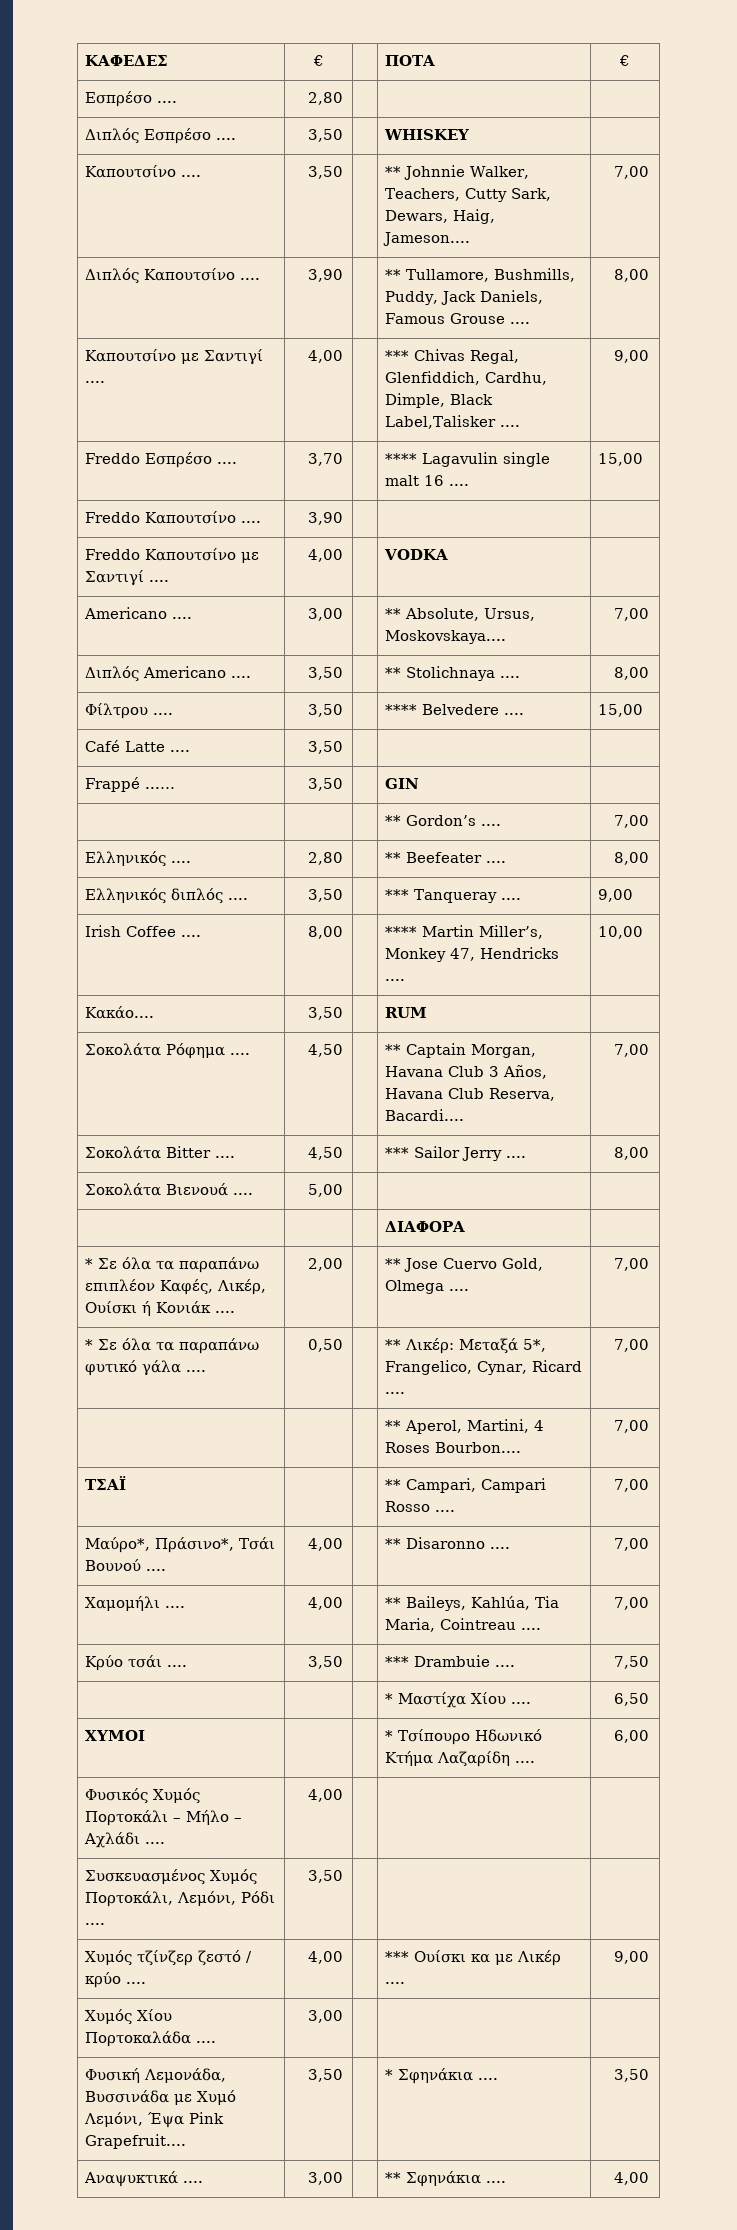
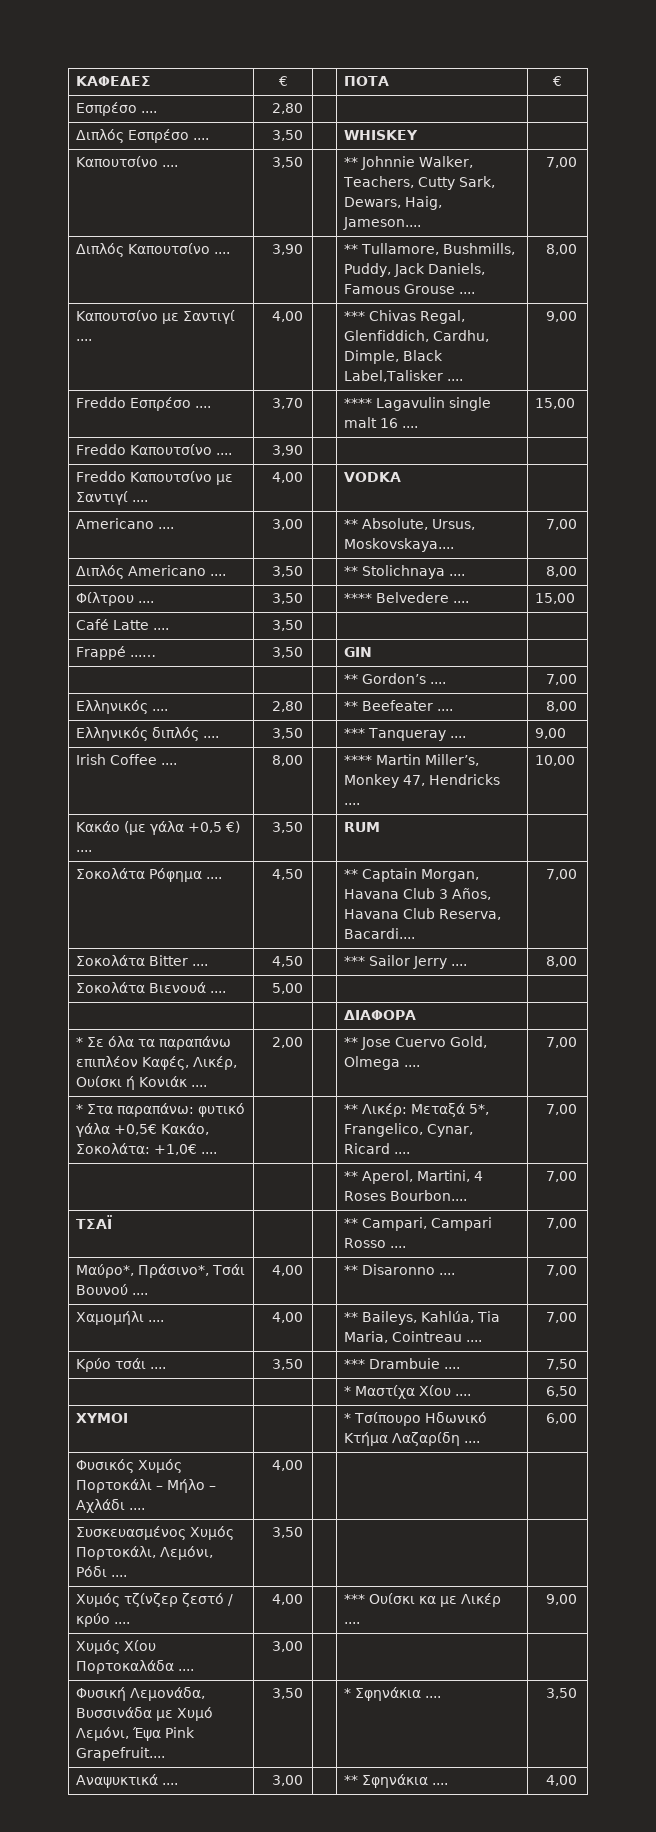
- Κακάο.... | 3,50 | | RUM |
+ Κακάο (με γάλα +0,5 €) .... | 3,50 | | RUM |
- * Σε όλα τα παραπάνω φυτικό γάλα .... | 0,50 | | ** Λικέρ: Μεταξά 5*, Frangelico, Cynar, Ricard .... | 7,00
+ * Στα παραπάνω: φυτικό γάλα +0,5€ Κακάο, Σοκολάτα: +1,0€ .... | | | ** Λικέρ: Μεταξά 5*, Frangelico, Cynar, Ricard .... | 7,00

